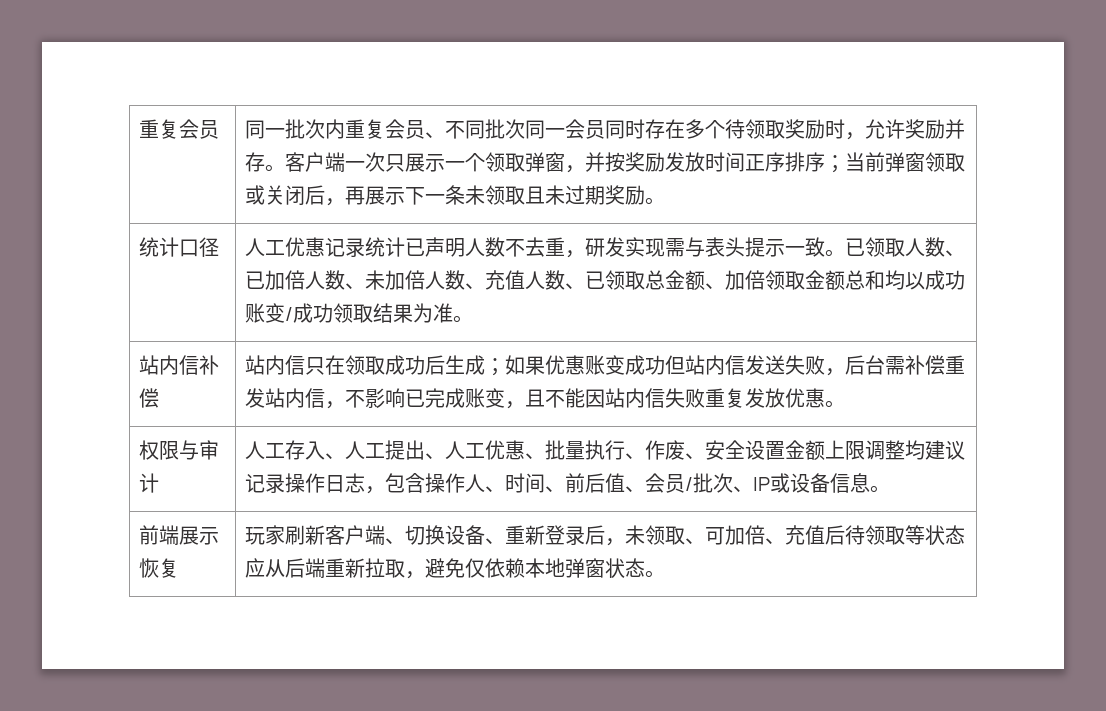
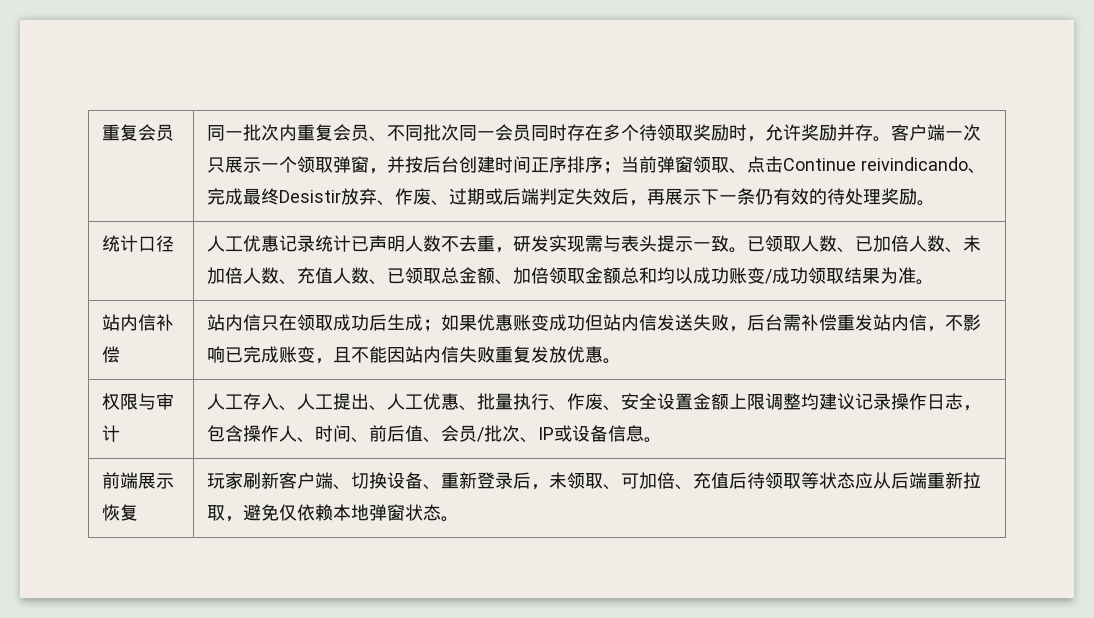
- 客户端一次只展示一个领取弹窗，并按奖励发放时间正序排序；当前弹窗领取或关闭后，再展示下一条未领取且未过期奖励。
+ 客户端一次只展示一个领取弹窗，并按后台创建时间正序排序；当前弹窗领取、点击Continue reivindicando、完成最终Desistir放弃、作废、过期或后端判定失效后，再展示下一条仍有效的待处理奖励。

